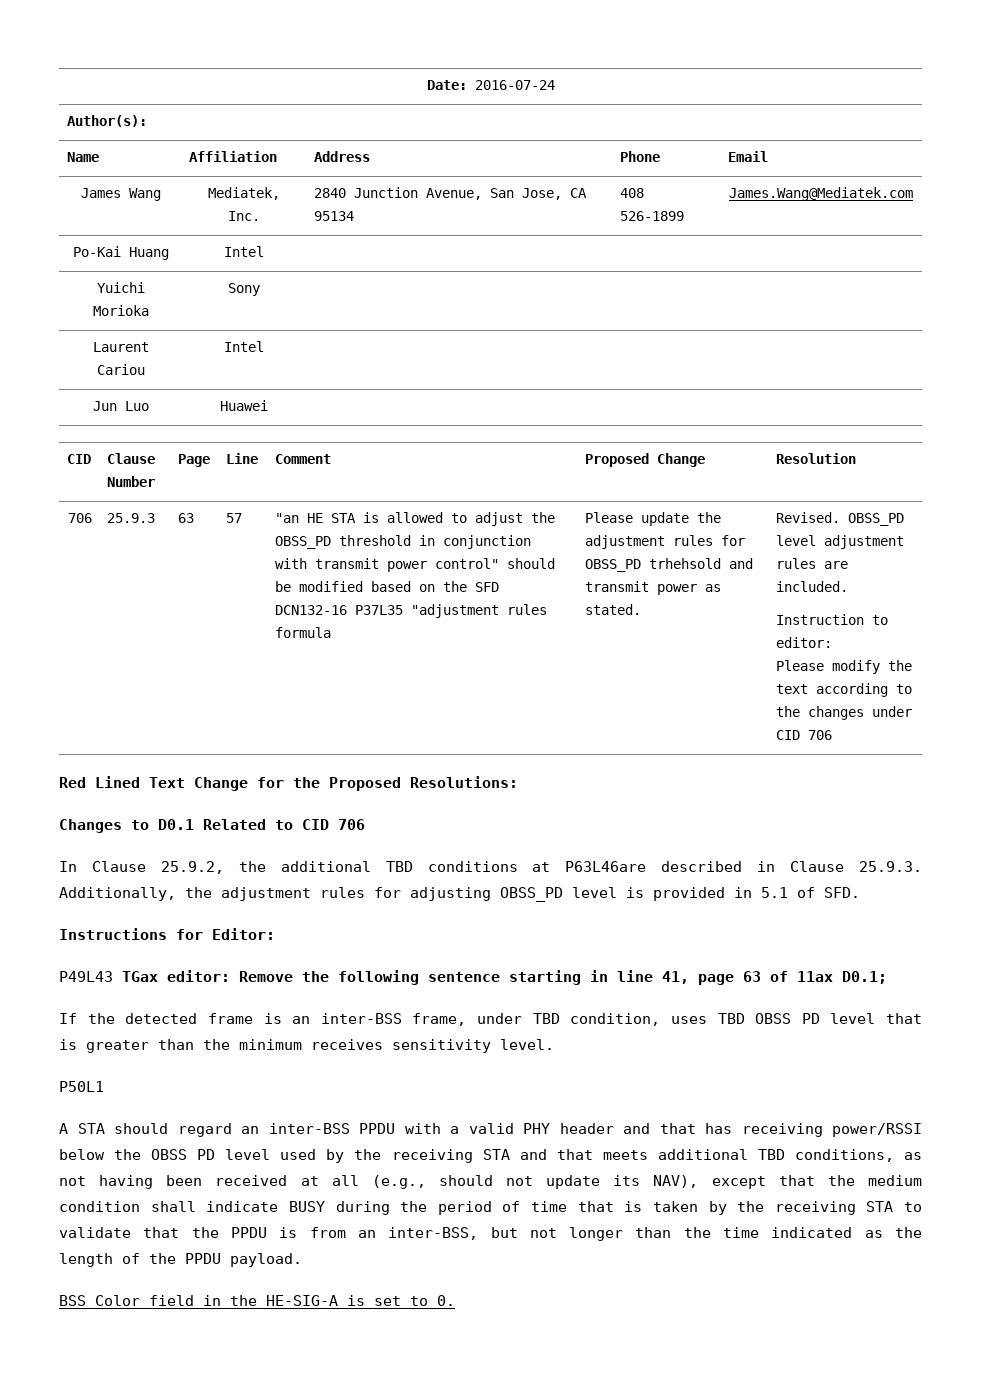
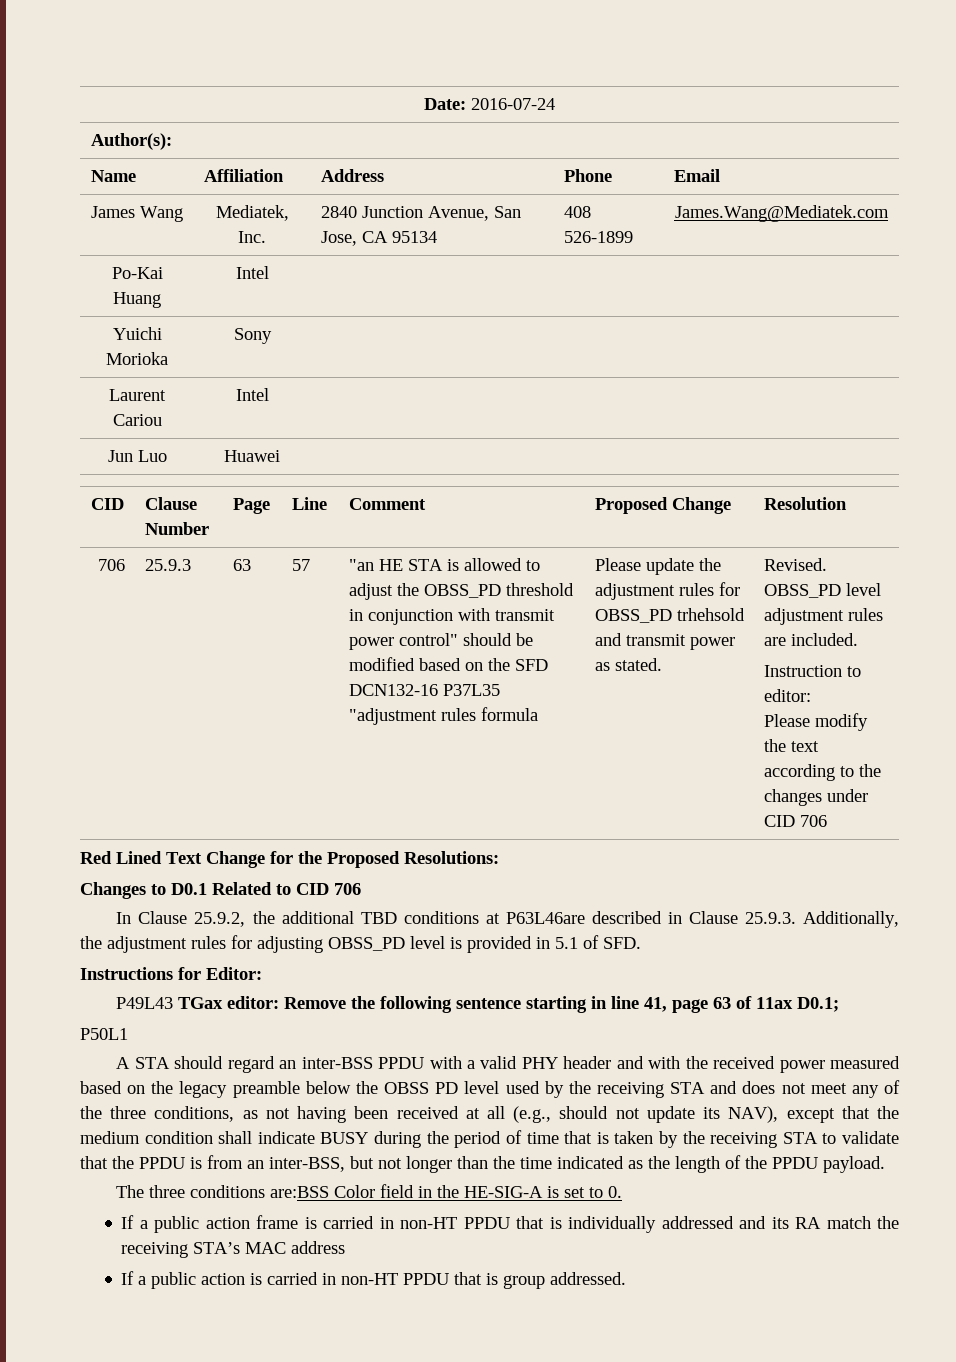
- If the detected frame is an inter-BSS frame, under TBD condition, uses TBD OBSS PD level that is greater than the minimum receives sensitivity level.
- A STA should regard an inter-BSS PPDU with a valid PHY header and that has receiving power/RSSI below the OBSS PD level used by the receiving STA and that meets additional TBD conditions, as not having been received at all (e.g., should not update its NAV), except that the medium condition shall indicate BUSY during the period of time that is taken by the receiving STA to validate that the PPDU is from an inter-BSS, but not longer than the time indicated as the length of the PPDU payload.
+ A STA should regard an inter-BSS PPDU with a valid PHY header and with the received power measured based on the legacy preamble below the OBSS PD level used by the receiving STA and does not meet any of the three conditions, as not having been received at all (e.g., should not update its NAV), except that the medium condition shall indicate BUSY during the period of time that is taken by the receiving STA to validate that the PPDU is from an inter-BSS, but not longer than the time indicated as the length of the PPDU payload.
- BSS Color field in the HE-SIG-A is set to 0.
+ The three conditions are:BSS Color field in the HE-SIG-A is set to 0.
+ If a public action frame is carried in non-HT PPDU that is individually addressed and its RA match the receiving STA’s MAC address
+ If a public action is carried in non-HT PPDU that is group addressed.

